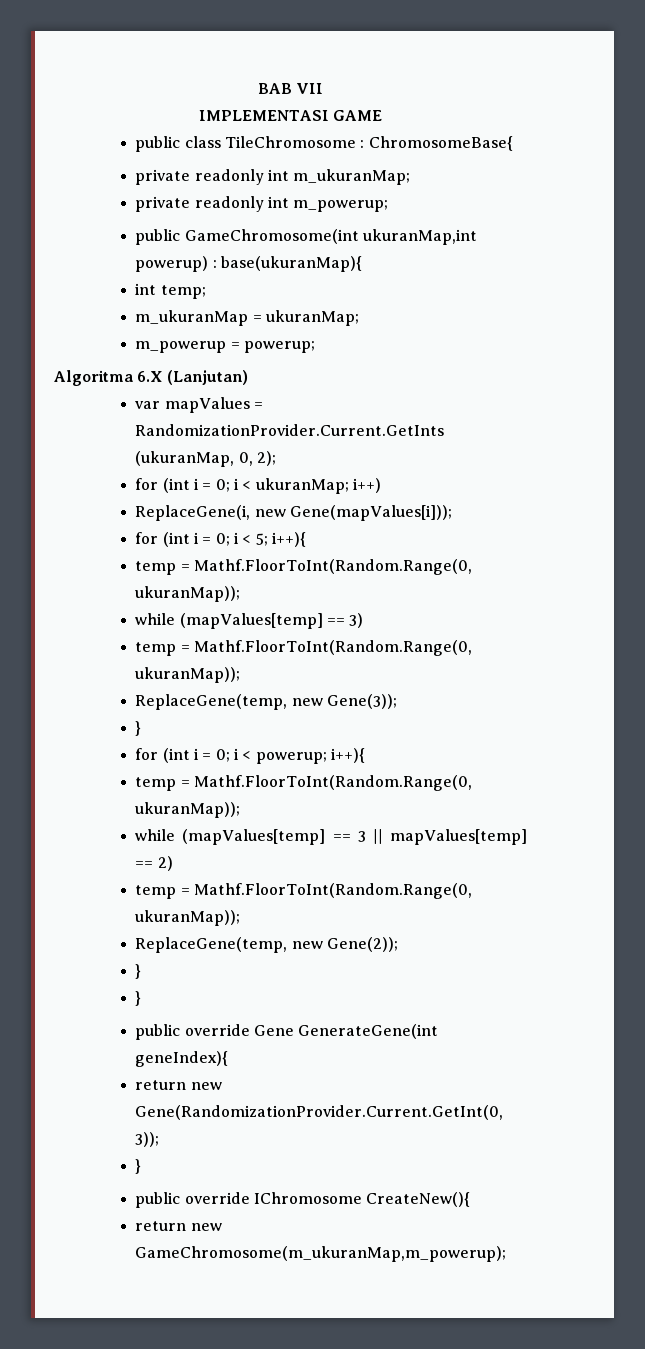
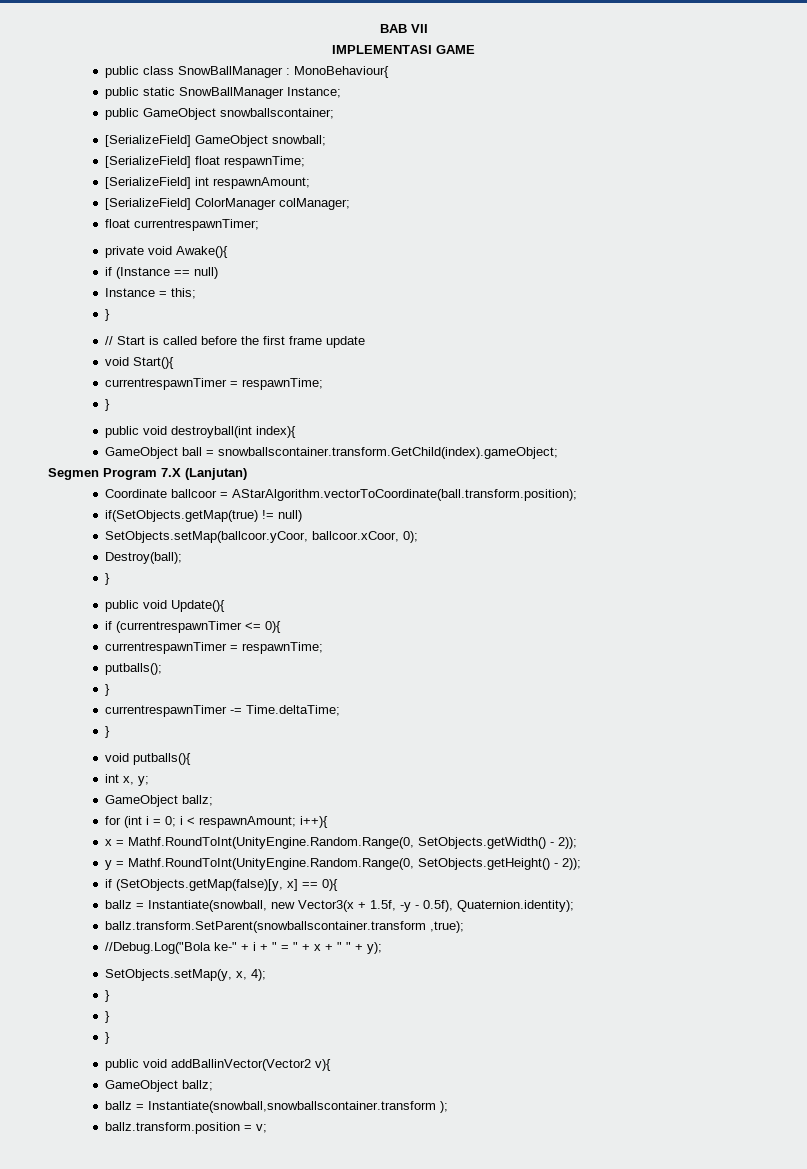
- public class TileChromosome : ChromosomeBase{
- private readonly int m_ukuranMap;
- private readonly int m_powerup;
- public GameChromosome(int ukuranMap,int powerup) : base(ukuranMap){
- int temp;
- m_ukuranMap = ukuranMap;
- m_powerup = powerup;
- Algoritma 6.X (Lanjutan)
- var mapValues = RandomizationProvider.Current.GetInts (ukuranMap, 0, 2);
- for (int i = 0; i < ukuranMap; i++)
- ReplaceGene(i, new Gene(mapValues[i]));
- for (int i = 0; i < 5; i++){
- temp = Mathf.FloorToInt(Random.Range(0, ukuranMap));
- while (mapValues[temp] == 3)
- temp = Mathf.FloorToInt(Random.Range(0, ukuranMap));
- ReplaceGene(temp, new Gene(3));
+ public class SnowBallManager : MonoBehaviour{
+ public static SnowBallManager Instance;
+ public GameObject snowballscontainer;
+ [SerializeField] GameObject snowball;
+ [SerializeField] float respawnTime;
+ [SerializeField] int respawnAmount;
+ [SerializeField] ColorManager colManager;
+ float currentrespawnTimer;
+ private void Awake(){
+ if (Instance == null)
+ Instance = this;
  }
- for (int i = 0; i < powerup; i++){
- temp = Mathf.FloorToInt(Random.Range(0, ukuranMap));
- while (mapValues[temp] == 3 || mapValues[temp] == 2)
- temp = Mathf.FloorToInt(Random.Range(0, ukuranMap));
- ReplaceGene(temp, new Gene(2));
+ // Start is called before the first frame update
+ void Start(){
+ currentrespawnTimer = respawnTime;
+ }
+ public void destroyball(int index){
+ GameObject ball = snowballscontainer.transform.GetChild(index).gameObject;
+ Segmen Program 7.X (Lanjutan)
+ Coordinate ballcoor = AStarAlgorithm.vectorToCoordinate(ball.transform.position);
+ if(SetObjects.getMap(true) != null)
+ SetObjects.setMap(ballcoor.yCoor, ballcoor.xCoor, 0);
+ Destroy(ball);
+ }
+ public void Update(){
+ if (currentrespawnTimer <= 0){
+ currentrespawnTimer = respawnTime;
+ putballs();
+ }
+ currentrespawnTimer -= Time.deltaTime;
+ }
+ void putballs(){
+ int x, y;
+ GameObject ballz;
+ for (int i = 0; i < respawnAmount; i++){
+ x = Mathf.RoundToInt(UnityEngine.Random.Range(0, SetObjects.getWidth() - 2));
+ y = Mathf.RoundToInt(UnityEngine.Random.Range(0, SetObjects.getHeight() - 2));
+ if (SetObjects.getMap(false)[y, x] == 0){
+ ballz = Instantiate(snowball, new Vector3(x + 1.5f, -y - 0.5f), Quaternion.identity);
+ ballz.transform.SetParent(snowballscontainer.transform ,true);
+ //Debug.Log("Bola ke-" + i + " = " + x + " " + y);
+ SetObjects.setMap(y, x, 4);
  }
  }
- public override Gene GenerateGene(int geneIndex){
- return new Gene(RandomizationProvider.Current.GetInt(0, 3));
  }
- public override IChromosome CreateNew(){
- return new GameChromosome(m_ukuranMap,m_powerup);
+ public void addBallinVector(Vector2 v){
+ GameObject ballz;
+ ballz = Instantiate(snowball,snowballscontainer.transform );
+ ballz.transform.position = v;

